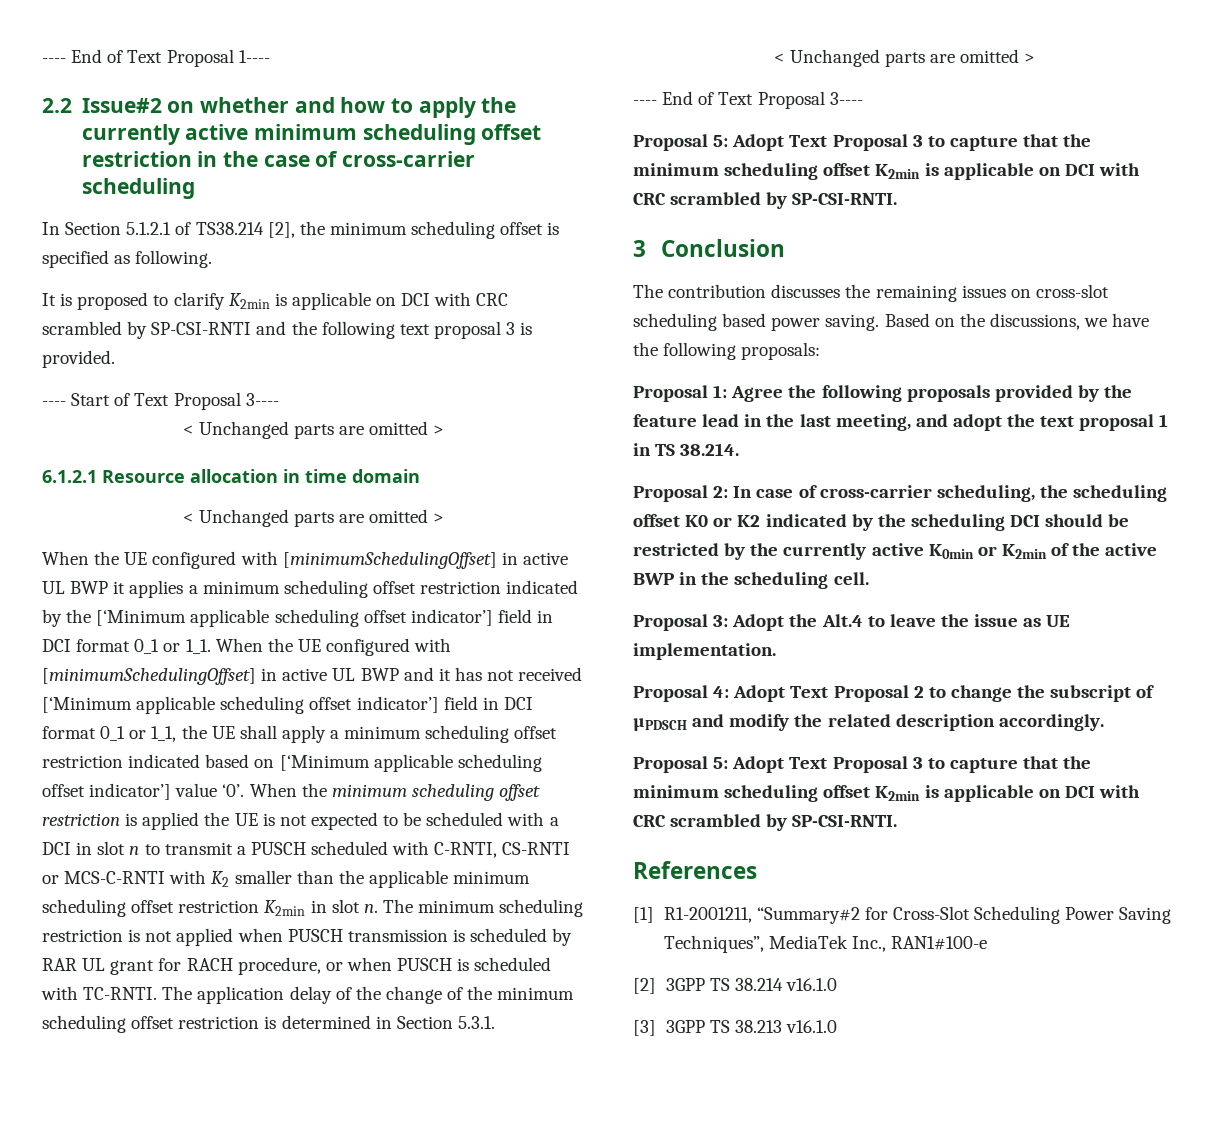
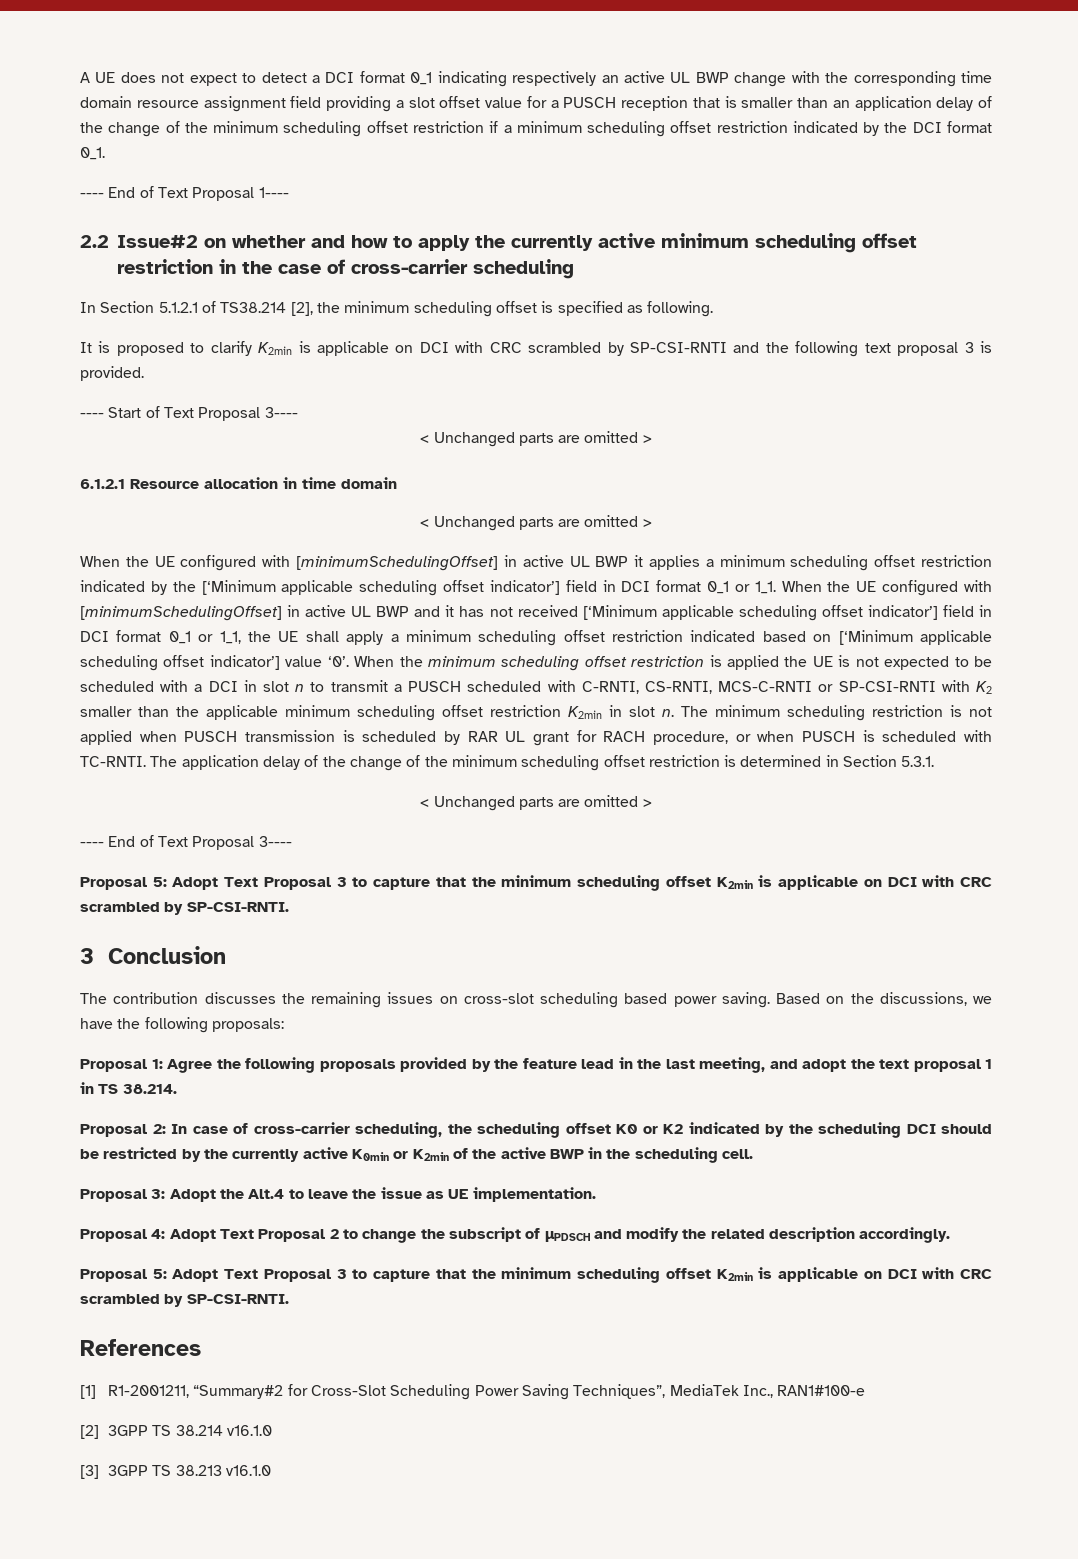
+ A UE does not expect to detect a DCI format 0_1 indicating respectively an active UL BWP change with the corresponding time domain resource assignment field providing a slot offset value for a PUSCH reception that is smaller than an application delay of the change of the minimum scheduling offset restriction if a minimum scheduling offset restriction indicated by the DCI format 0_1.
- When the minimum scheduling offset restriction is applied the UE is not expected to be scheduled with a DCI in slot n to transmit a PUSCH scheduled with C-RNTI, CS-RNTI or MCS-C-RNTI with K2 smaller than the applicable minimum scheduling offset restriction K2min in slot n.
+ When the minimum scheduling offset restriction is applied the UE is not expected to be scheduled with a DCI in slot n to transmit a PUSCH scheduled with C-RNTI, CS-RNTI, MCS-C-RNTI or SP-CSI-RNTI with K2 smaller than the applicable minimum scheduling offset restriction K2min in slot n.

